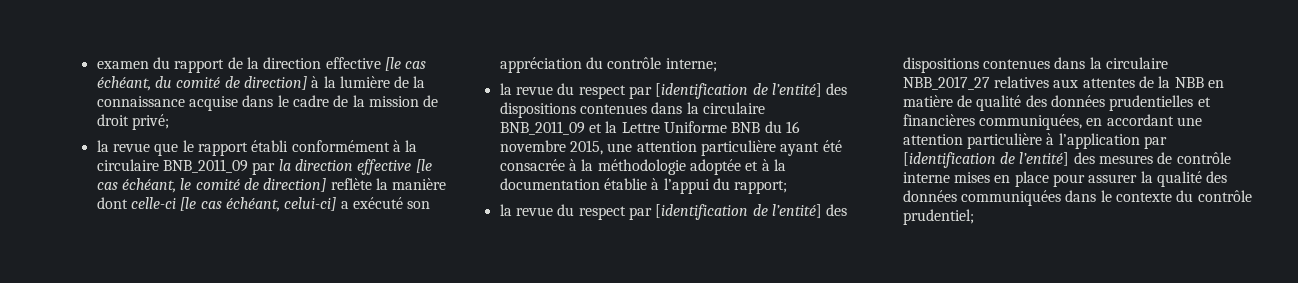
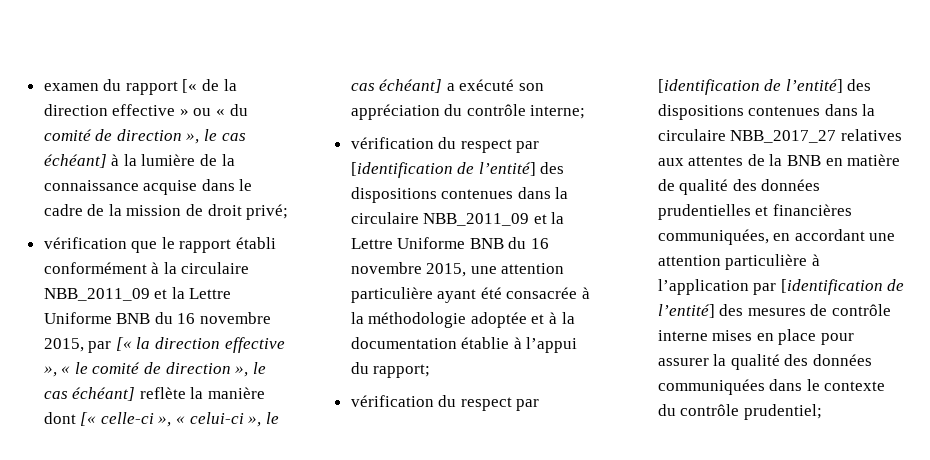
- examen du rapport de la direction effective [le cas échéant, du comité de direction] à la lumière de la connaissance acquise dans le cadre de la mission de droit privé;
+ examen du rapport [« de la direction effective » ou « du comité de direction », le cas échéant] à la lumière de la connaissance acquise dans le cadre de la mission de droit privé;
- la revue que le rapport établi conformément à la circulaire BNB_2011_09 par la direction effective [le cas échéant, le comité de direction] reflète la manière dont celle-ci [le cas échéant, celui-ci] a exécuté son appréciation du contrôle interne;
+ vérification que le rapport établi conformément à la circulaire NBB_2011_09 et la Lettre Uniforme BNB du 16 novembre 2015, par [« la direction effective », « le comité de direction », le cas échéant] reflète la manière dont [« celle-ci », « celui-ci », le cas échéant] a exécuté son appréciation du contrôle interne;
- la revue du respect par [identification de l’entité] des dispositions contenues dans la circulaire BNB_2011_09 et la Lettre Uniforme BNB du 16 novembre 2015, une attention particulière ayant été consacrée à la méthodologie adoptée et à la documentation établie à l’appui du rapport;
+ vérification du respect par [identification de l’entité] des dispositions contenues dans la circulaire NBB_2011_09 et la Lettre Uniforme BNB du 16 novembre 2015, une attention particulière ayant été consacrée à la méthodologie adoptée et à la documentation établie à l’appui du rapport;
- la revue du respect par [identification de l’entité] des dispositions contenues dans la circulaire NBB_2017_27 relatives aux attentes de la NBB en matière de qualité des données prudentielles et financières communiquées, en accordant une attention particulière à l’application par [identification de l’entité] des mesures de contrôle interne mises en place pour assurer la qualité des données communiquées dans le contexte du contrôle prudentiel;
+ vérification du respect par [identification de l’entité] des dispositions contenues dans la circulaire NBB_2017_27 relatives aux attentes de la BNB en matière de qualité des données prudentielles et financières communiquées, en accordant une attention particulière à l’application par [identification de l’entité] des mesures de contrôle interne mises en place pour assurer la qualité des données communiquées dans le contexte du contrôle prudentiel;

